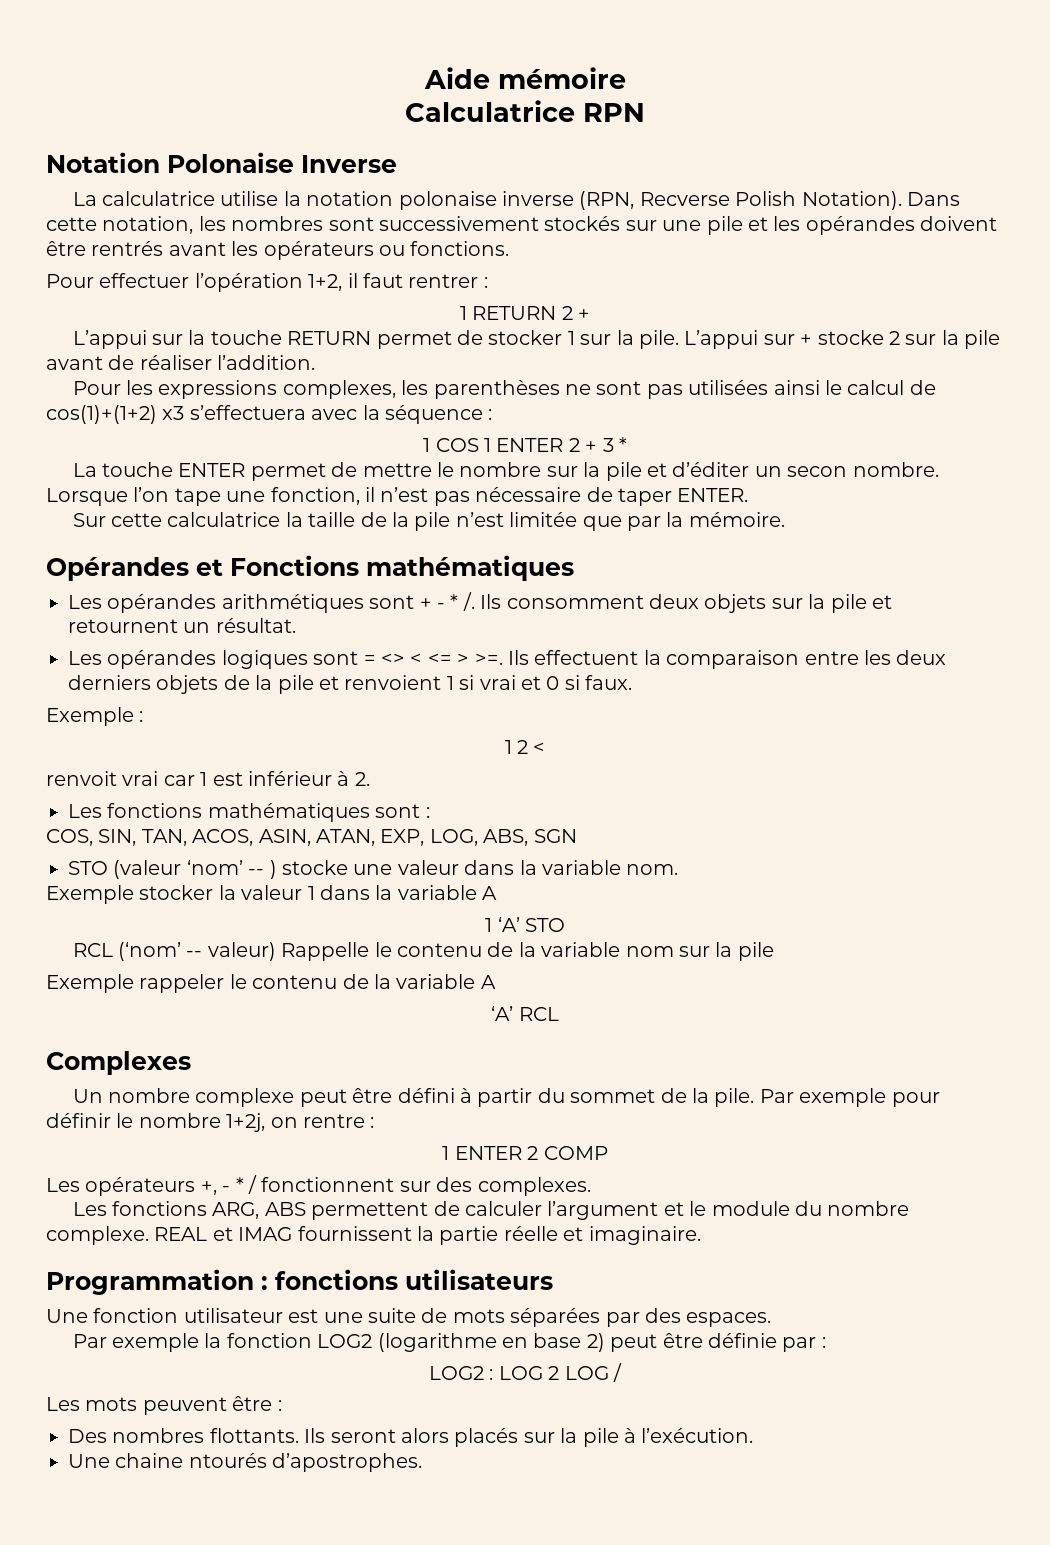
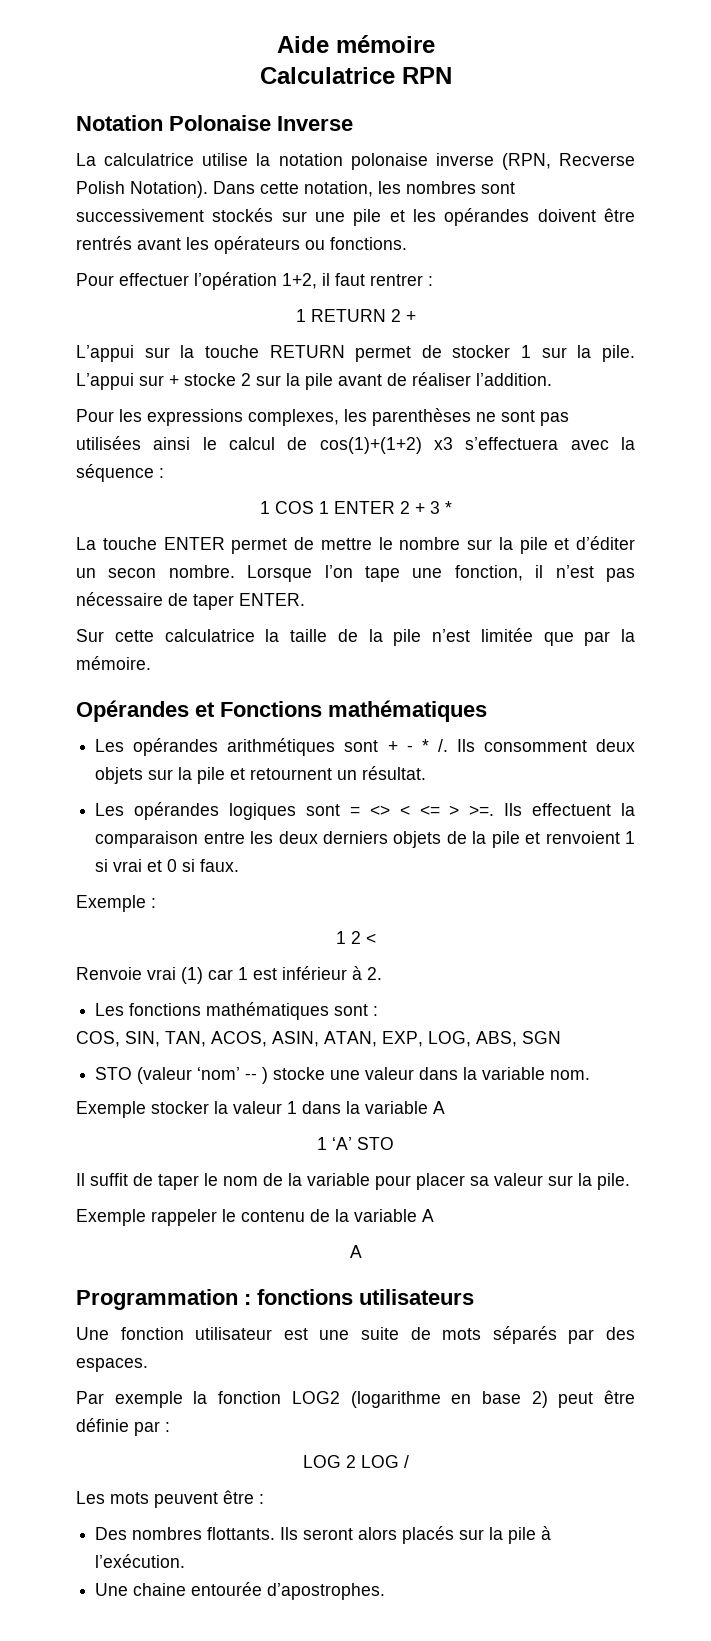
- renvoit vrai car 1 est inférieur à 2.
+ Renvoie vrai (1) car 1 est inférieur à 2.
- RCL (‘nom’ -- valeur) Rappelle le contenu de la variable nom sur la pile
+ Il suffit de taper le nom de la variable pour placer sa valeur sur la pile.
  Exemple rappeler le contenu de la variable A
- ‘A’ RCL
- Complexes
- Un nombre complexe peut être défini à partir du sommet de la pile. Par exemple pour définir le nombre 1+2j, on rentre :
- 1 ENTER 2 COMP
- Les opérateurs +, - * / fonctionnent sur des complexes.
- Les fonctions ARG, ABS permettent de calculer l’argument et le module du nombre complexe. REAL et IMAG fournissent la partie réelle et imaginaire.
+ A
- Une fonction utilisateur est une suite de mots séparées par des espaces.
+ Une fonction utilisateur est une suite de mots séparés par des espaces.
- LOG2 : LOG 2 LOG /
+ LOG 2 LOG /
- Une chaine ntourés d’apostrophes.
+ Une chaine entourée d’apostrophes.

